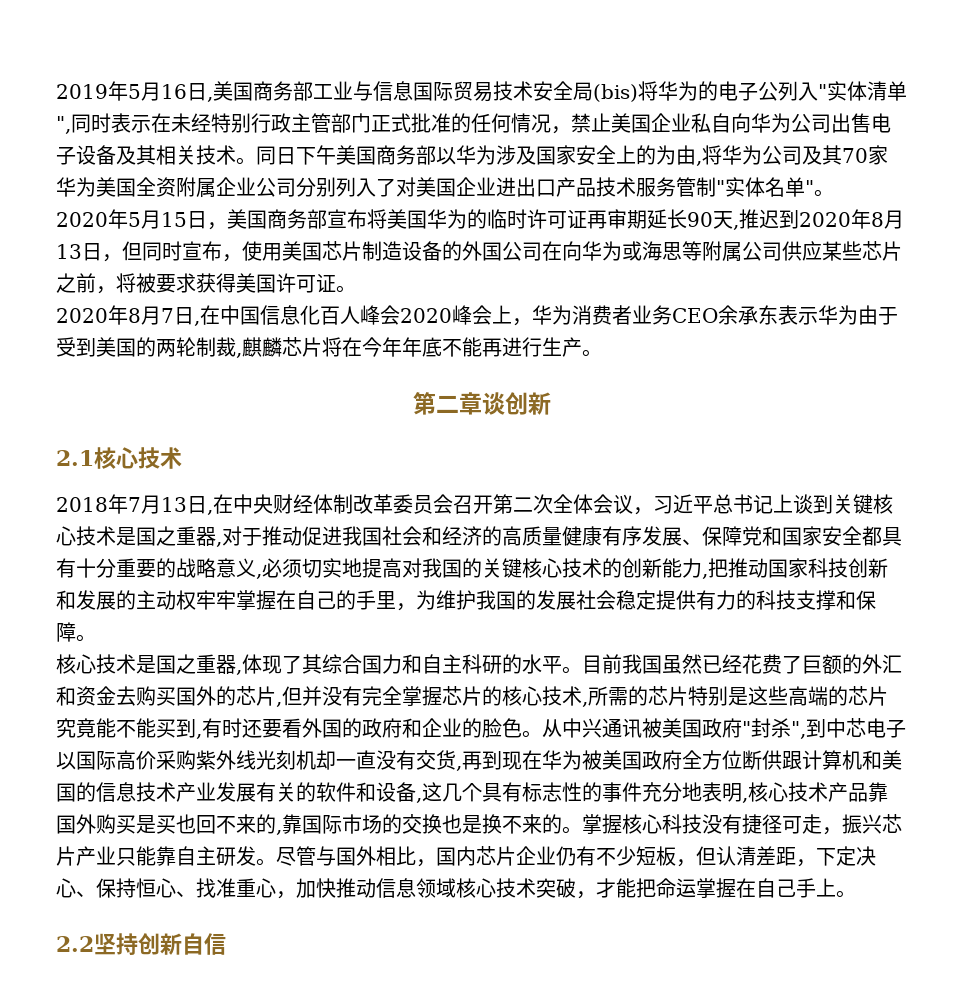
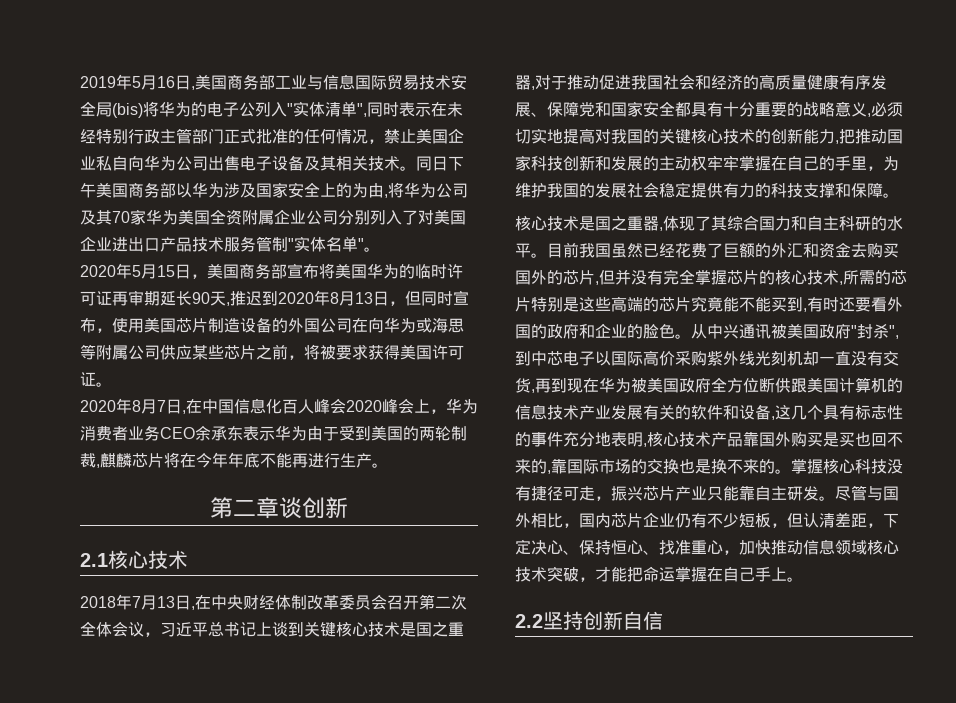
- 从中兴通讯被美国政府"封杀",到中芯电子以国际高价采购紫外线光刻机却一直没有交货,再到现在华为被美国政府全方位断供跟计算机和美国的信息技术产业发展有关的软件和设备,这几个具有标志性的事件充分地表明,核心技术产品靠国外购买是买也回不来的,靠国际市场的交换也是换不来的。
+ 从中兴通讯被美国政府"封杀",到中芯电子以国际高价采购紫外线光刻机却一直没有交货,再到现在华为被美国政府全方位断供跟美国计算机的信息技术产业发展有关的软件和设备,这几个具有标志性的事件充分地表明,核心技术产品靠国外购买是买也回不来的,靠国际市场的交换也是换不来的。

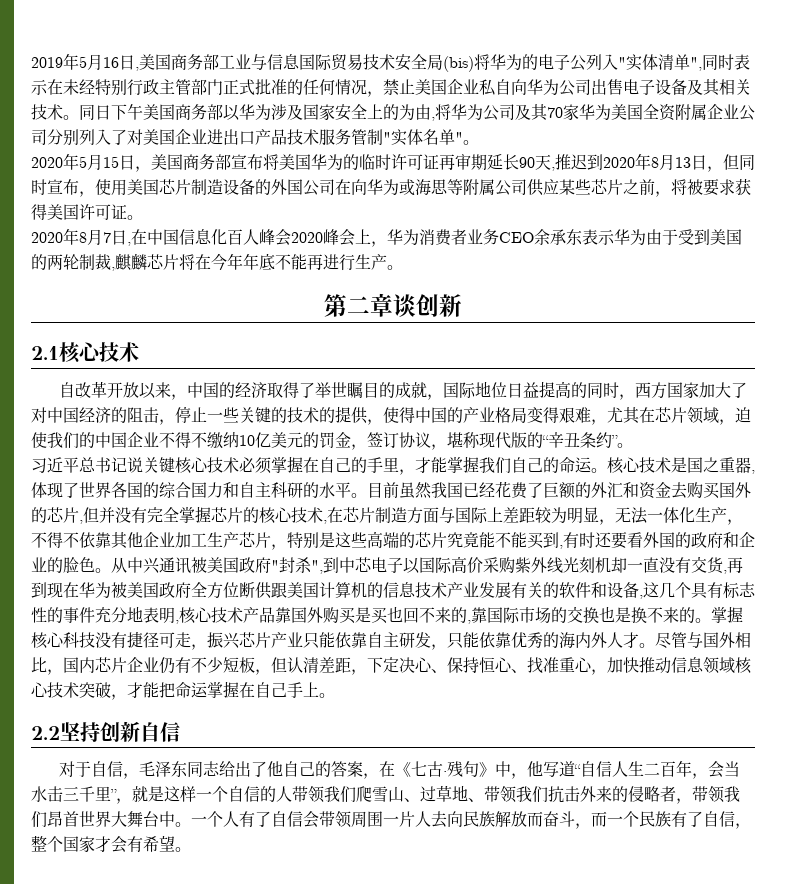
- 2018年7月13日,在中央财经体制改革委员会召开第二次全体会议，习近平总书记上谈到关键核心技术是国之重器,对于推动促进我国社会和经济的高质量健康有序发展、保障党和国家安全都具有十分重要的战略意义,必须切实地提高对我国的关键核心技术的创新能力,把推动国家科技创新和发展的主动权牢牢掌握在自己的手里，为维护我国的发展社会稳定提供有力的科技支撑和保障。
- 核心技术是国之重器,体现了其综合国力和自主科研的水平。
+ 自改革开放以来，中国的经济取得了举世瞩目的成就，国际地位日益提高的同时，西方国家加大了对中国经济的阻击，停止一些关键的技术的提供，使得中国的产业格局变得艰难，尤其在芯片领域，迫使我们的中国企业不得不缴纳10亿美元的罚金，签订协议，堪称现代版的“辛丑条约”。
+ 习近平总书记说关键核心技术必须掌握在自己的手里，才能掌握我们自己的命运。核心技术是国之重器,体现了世界各国的综合国力和自主科研的水平。
- 目前我国虽然已经花费了巨额的外汇和资金去购买国外的芯片,但并没有完全掌握芯片的核心技术,所需的芯片特别是这些高端的芯片究竟能不能买到,有时还要看外国的政府和企业的脸色。
+ 目前虽然我国已经花费了巨额的外汇和资金去购买国外的芯片,但并没有完全掌握芯片的核心技术,在芯片制造方面与国际上差距较为明显，无法一体化生产，不得不依靠其他企业加工生产芯片，特别是这些高端的芯片究竟能不能买到,有时还要看外国的政府和企业的脸色。
- 掌握核心科技没有捷径可走，振兴芯片产业只能靠自主研发。
+ 掌握核心科技没有捷径可走，振兴芯片产业只能依靠自主研发，只能依靠优秀的海内外人才。
+ 对于自信，毛泽东同志给出了他自己的答案，在《七古·残句》中，他写道“自信人生二百年，会当水击三千里”，就是这样一个自信的人带领我们爬雪山、过草地、带领我们抗击外来的侵略者，带领我们昂首世界大舞台中。一个人有了自信会带领周围一片人去向民族解放而奋斗，而一个民族有了自信，整个国家才会有希望。

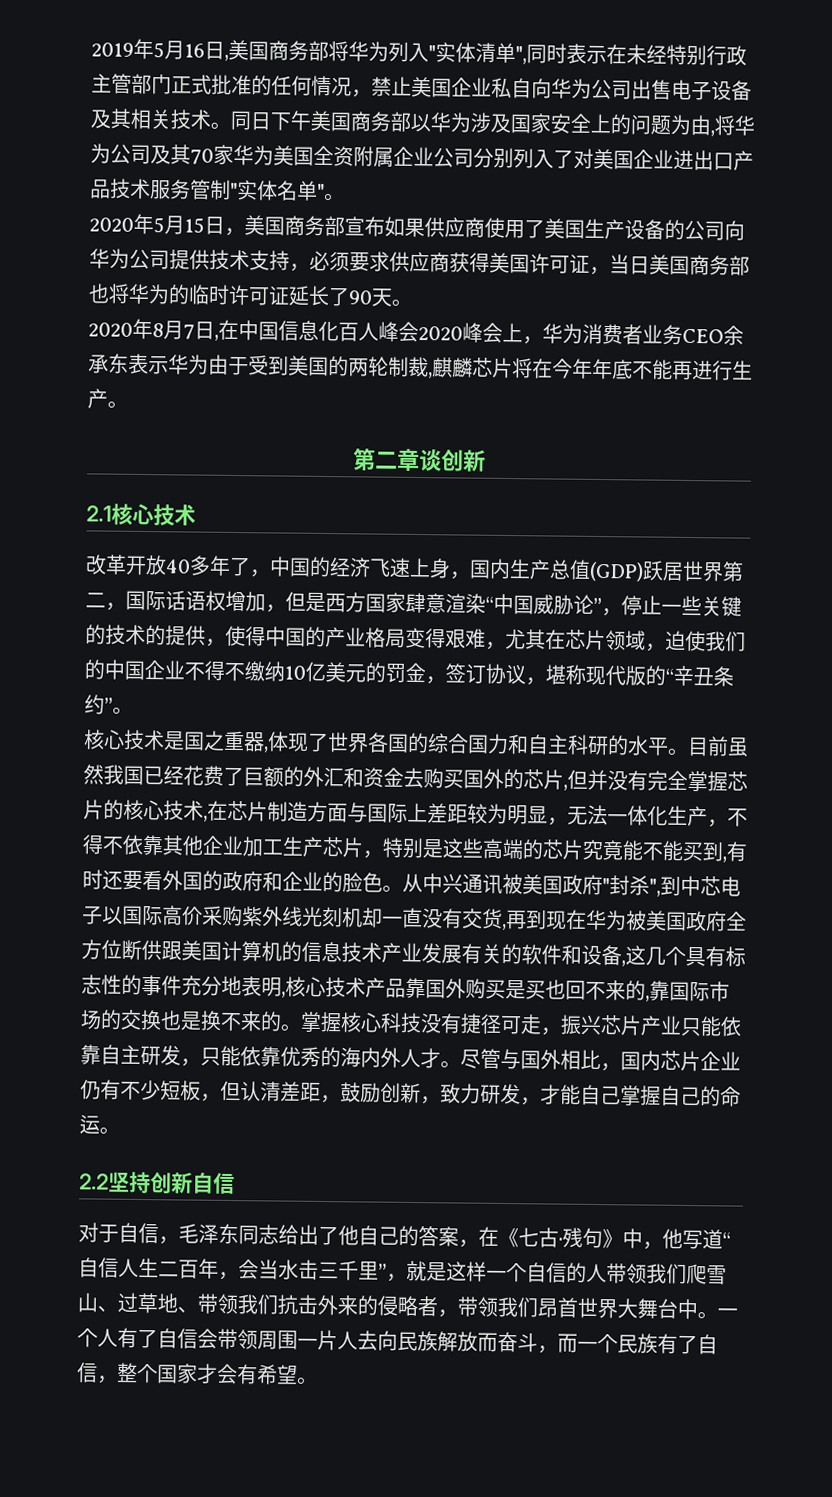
- 2019年5月16日,美国商务部工业与信息国际贸易技术安全局(bis)将华为的电子公列入"实体清单",同时表示在未经特别行政主管部门正式批准的任何情况，禁止美国企业私自向华为公司出售电子设备及其相关技术。
+ 2019年5月16日,美国商务部将华为列入"实体清单",同时表示在未经特别行政主管部门正式批准的任何情况，禁止美国企业私自向华为公司出售电子设备及其相关技术。
- 同日下午美国商务部以华为涉及国家安全上的为由,将华为公司及其70家华为美国全资附属企业公司分别列入了对美国企业进出口产品技术服务管制"实体名单"。
+ 同日下午美国商务部以华为涉及国家安全上的问题为由,将华为公司及其70家华为美国全资附属企业公司分别列入了对美国企业进出口产品技术服务管制"实体名单"。
- 2020年5月15日，美国商务部宣布将美国华为的临时许可证再审期延长90天,推迟到2020年8月13日，但同时宣布，使用美国芯片制造设备的外国公司在向华为或海思等附属公司供应某些芯片之前，将被要求获得美国许可证。
+ 2020年5月15日，美国商务部宣布如果供应商使用了美国生产设备的公司向华为公司提供技术支持，必须要求供应商获得美国许可证，当日美国商务部也将华为的临时许可证延长了90天。
- 自改革开放以来，中国的经济取得了举世瞩目的成就，国际地位日益提高的同时，西方国家加大了对中国经济的阻击，停止一些关键的技术的提供，使得中国的产业格局变得艰难，尤其在芯片领域，迫使我们的中国企业不得不缴纳10亿美元的罚金，签订协议，堪称现代版的“辛丑条约”。
+ 改革开放40多年了，中国的经济飞速上身，国内生产总值(GDP)跃居世界第二，国际话语权增加，但是西方国家肆意渲染“中国威胁论”，停止一些关键的技术的提供，使得中国的产业格局变得艰难，尤其在芯片领域，迫使我们的中国企业不得不缴纳10亿美元的罚金，签订协议，堪称现代版的“辛丑条约”。
- 习近平总书记说关键核心技术必须掌握在自己的手里，才能掌握我们自己的命运。
- 尽管与国外相比，国内芯片企业仍有不少短板，但认清差距，下定决心、保持恒心、找准重心，加快推动信息领域核心技术突破，才能把命运掌握在自己手上。
+ 尽管与国外相比，国内芯片企业仍有不少短板，但认清差距，鼓励创新，致力研发，才能自己掌握自己的命运。

